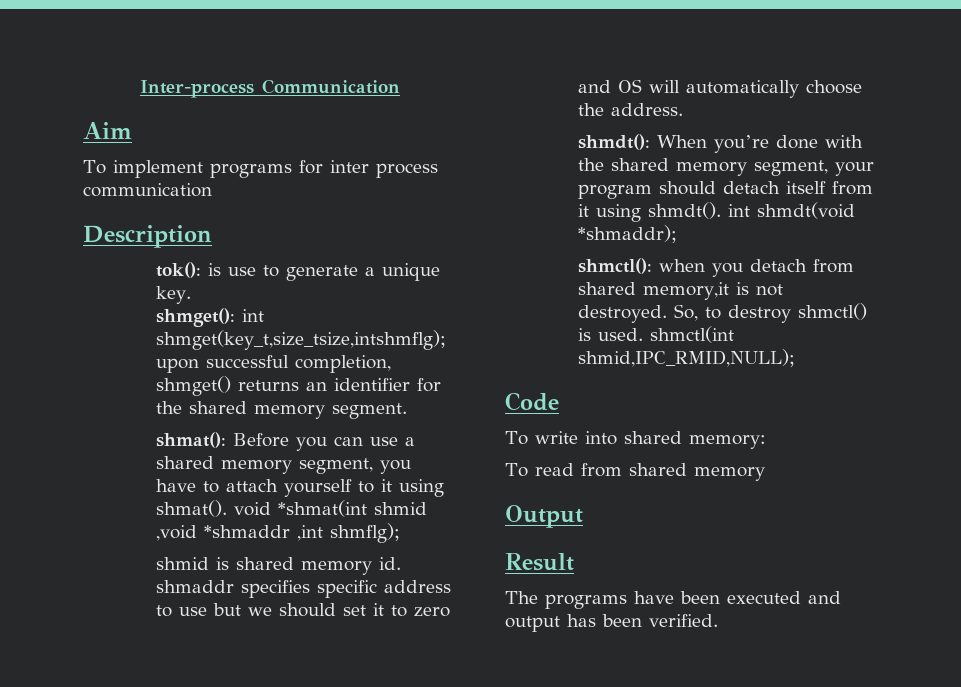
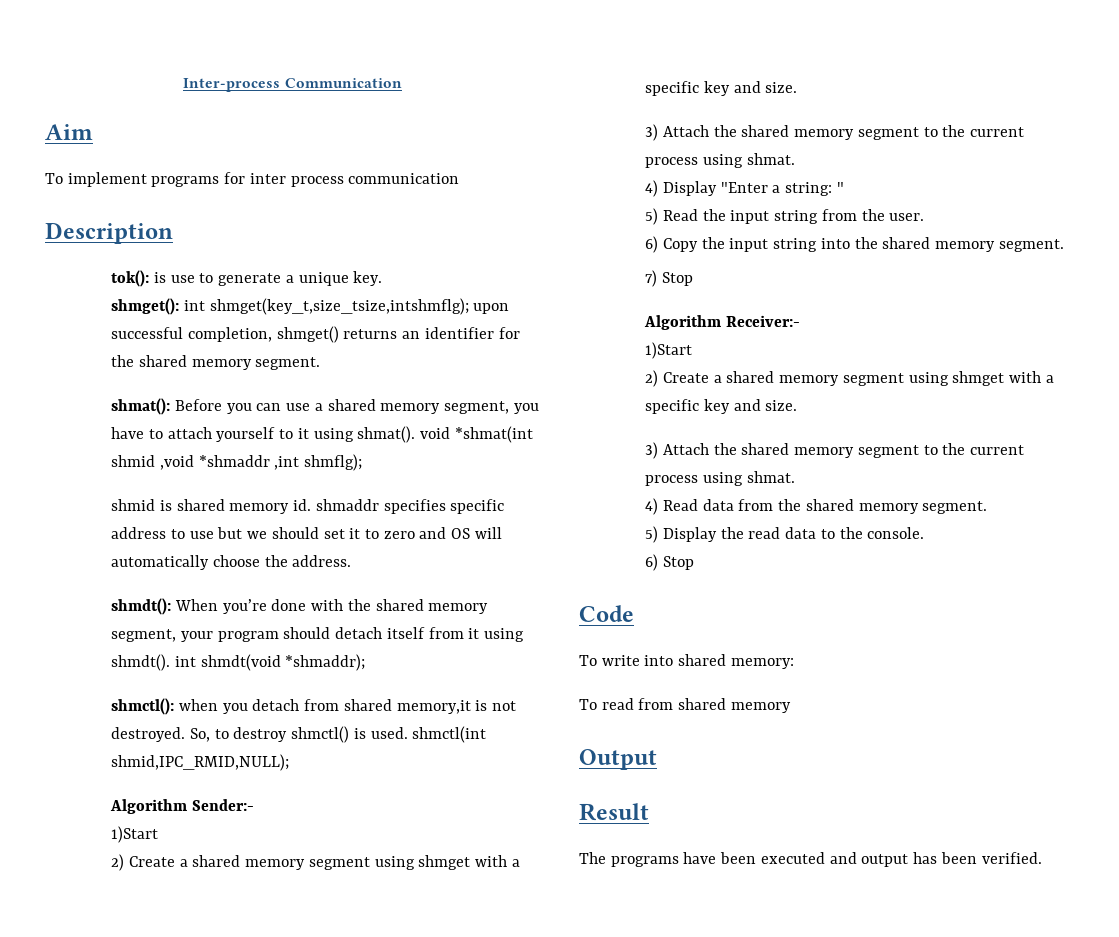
+ Algorithm Sender:-
+ 1)Start
+ 2) Create a shared memory segment using shmget with a specific key and size.
+ 3) Attach the shared memory segment to the current process using shmat.
+ 4) Display "Enter a string: "
+ 5) Read the input string from the user.
+ 6) Copy the input string into the shared memory segment.
+ 7) Stop
+ Algorithm Receiver:-
+ 1)Start
+ 2) Create a shared memory segment using shmget with a specific key and size.
+ 3) Attach the shared memory segment to the current process using shmat.
+ 4) Read data from the shared memory segment.
+ 5) Display the read data to the console.
+ 6) Stop

